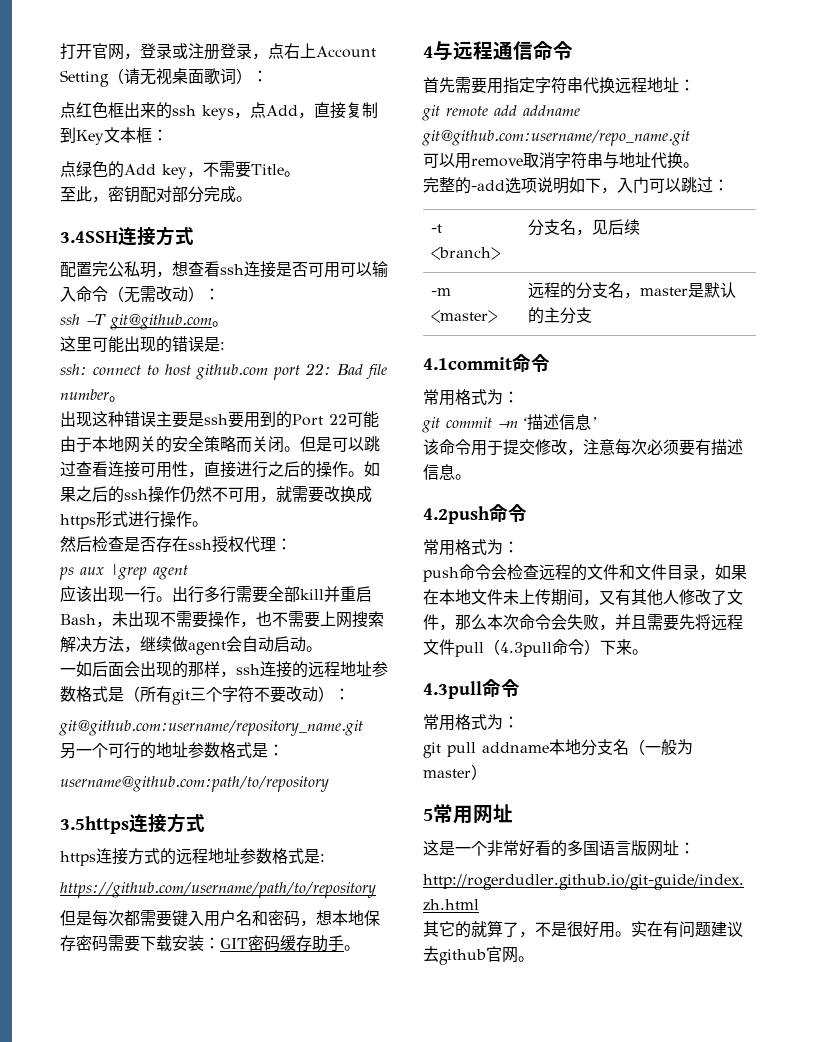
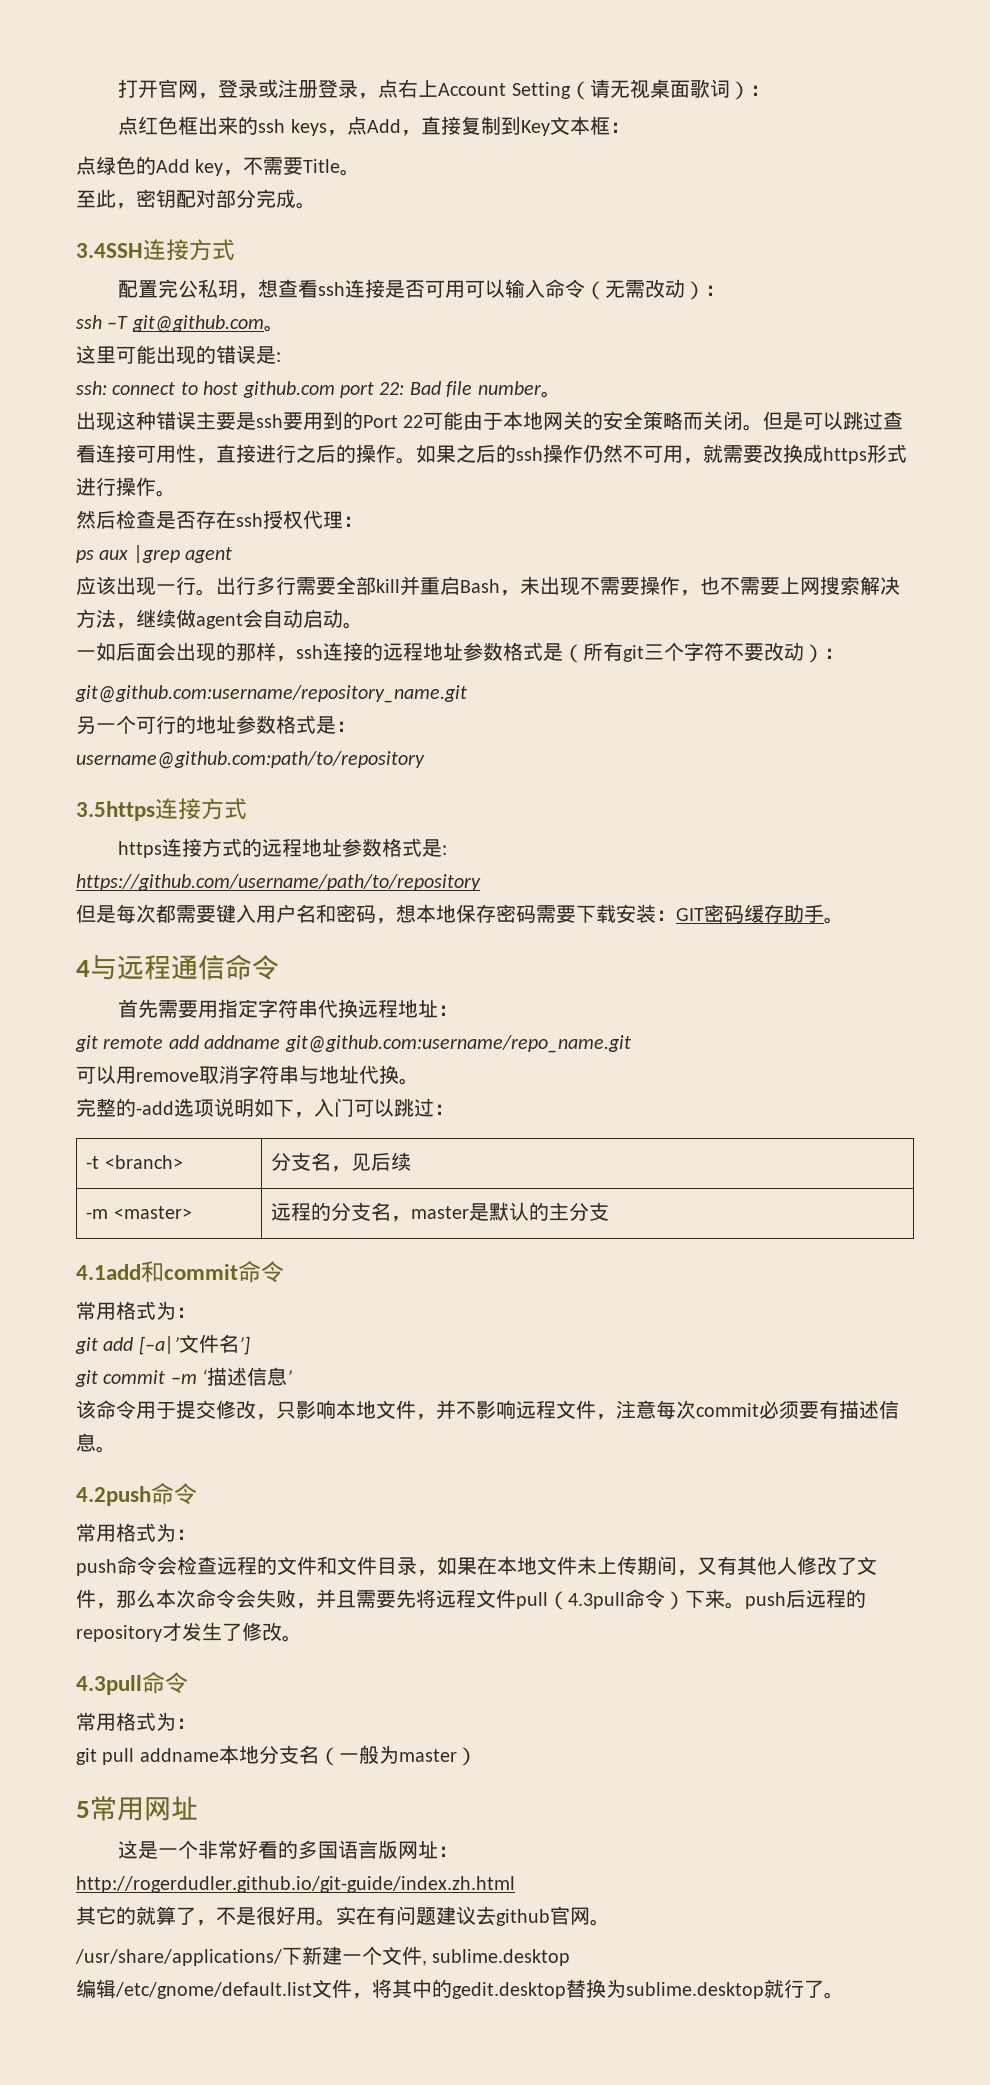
- 4.1commit命令
+ 4.1add和commit命令
  常用格式为：
+ git add [–a|’文件名’]
- 该命令用于提交修改，注意每次必须要有描述信息。
+ 该命令用于提交修改，只影响本地文件，并不影响远程文件，注意每次commit必须要有描述信息。
- push命令会检查远程的文件和文件目录，如果在本地文件未上传期间，又有其他人修改了文件，那么本次命令会失败，并且需要先将远程文件pull（4.3pull命令）下来。
+ push命令会检查远程的文件和文件目录，如果在本地文件未上传期间，又有其他人修改了文件，那么本次命令会失败，并且需要先将远程文件pull（4.3pull命令）下来。push后远程的repository才发生了修改。
+ /usr/share/applications/下新建一个文件, sublime.desktop
+ 编辑/etc/gnome/default.list文件，将其中的gedit.desktop替换为sublime.desktop就行了。

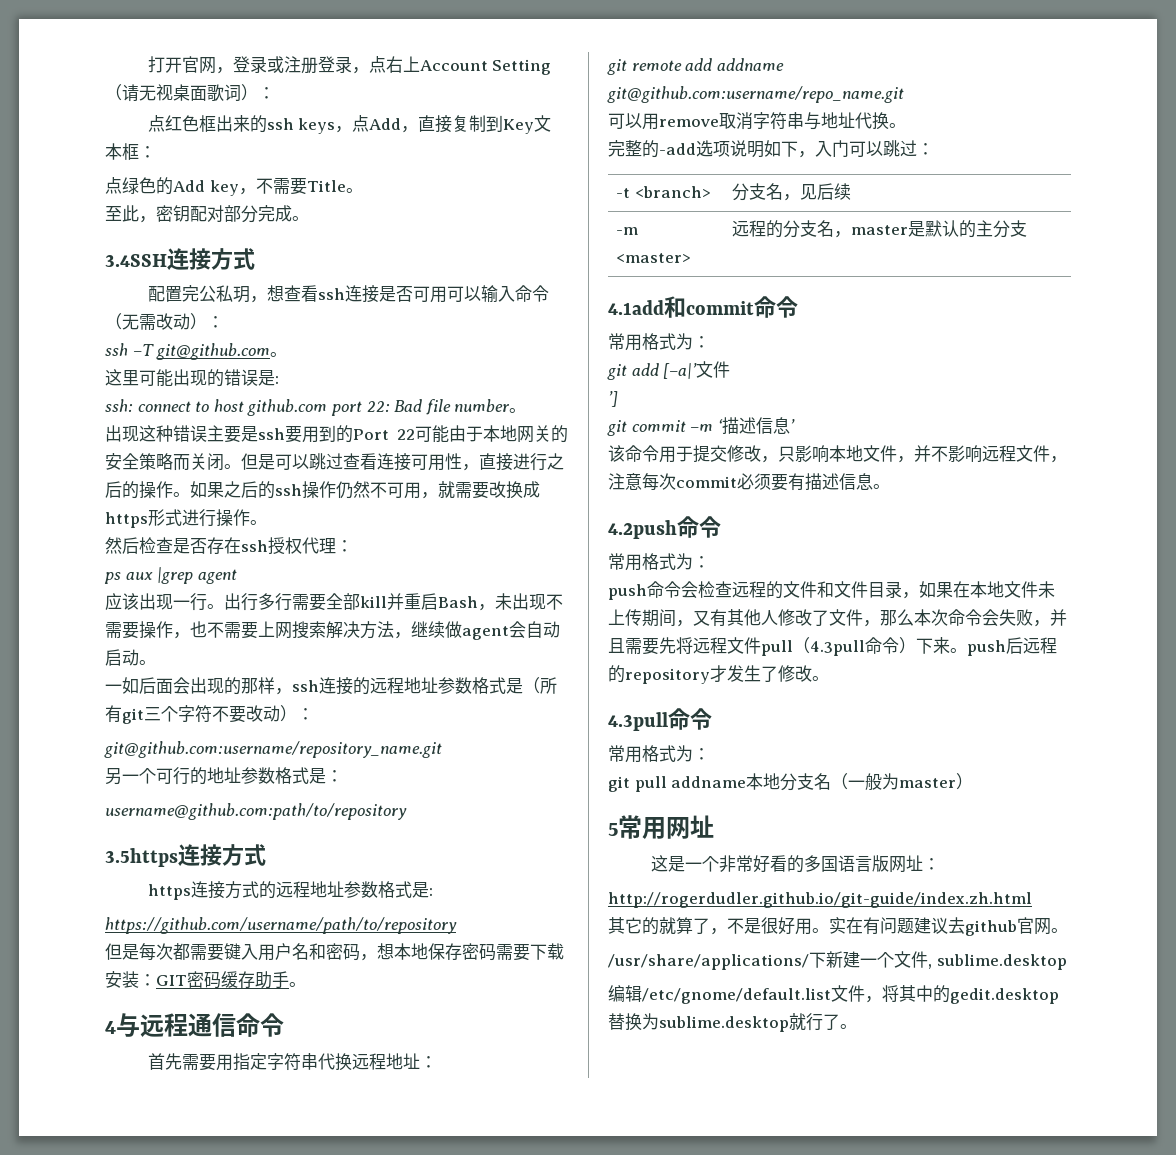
- git add [–a|’文件名’]
+ git add [–a|’文件
+ ’]

